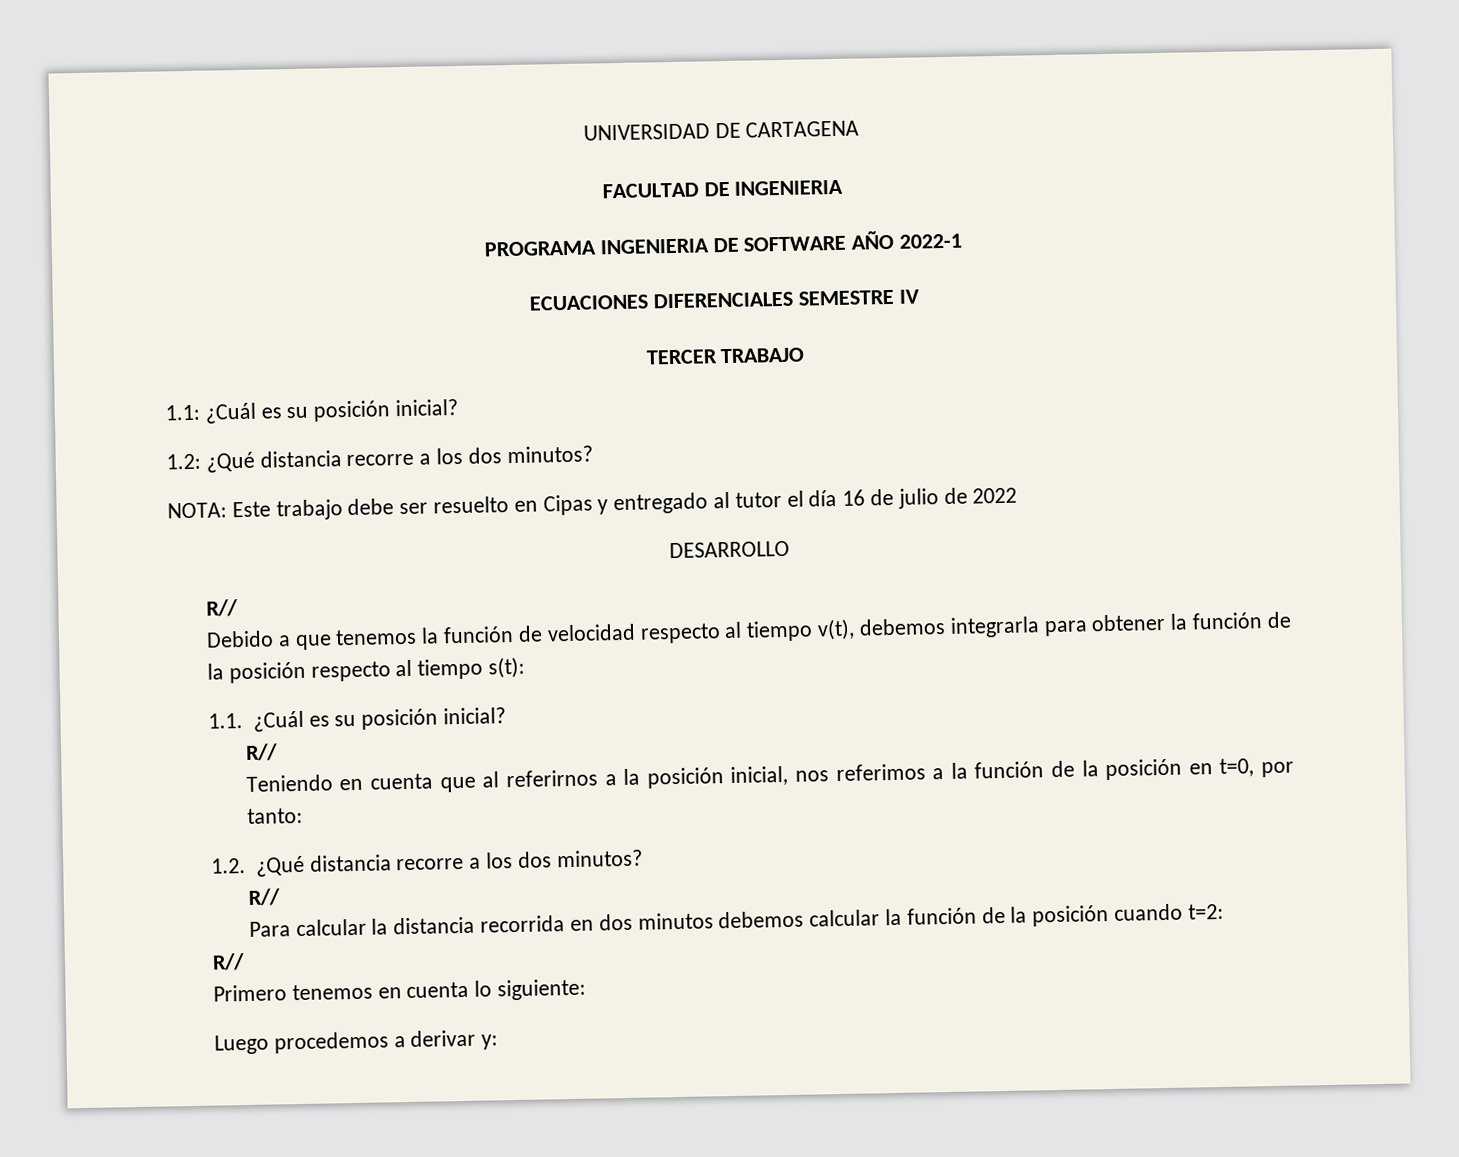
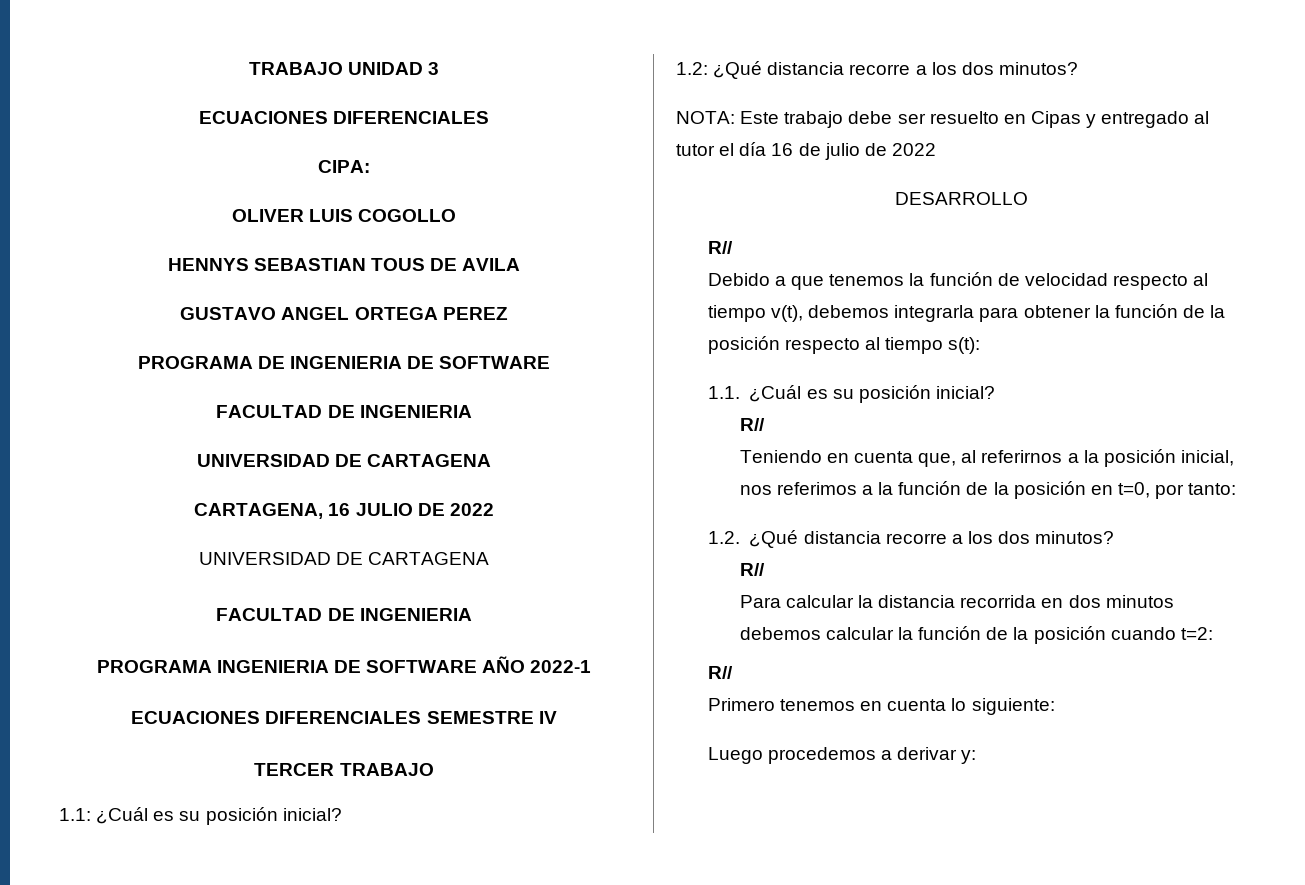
+ TRABAJO UNIDAD 3
+ ECUACIONES DIFERENCIALES
+ CIPA:
+ OLIVER LUIS COGOLLO
+ HENNYS SEBASTIAN TOUS DE AVILA
+ GUSTAVO ANGEL ORTEGA PEREZ
+ PROGRAMA DE INGENIERIA DE SOFTWARE
+ FACULTAD DE INGENIERIA
+ UNIVERSIDAD DE CARTAGENA
+ CARTAGENA, 16 JULIO DE 2022
- Teniendo en cuenta que al referirnos a la posición inicial, nos referimos a la función de la posición en t=0, por tanto:
+ Teniendo en cuenta que, al referirnos a la posición inicial, nos referimos a la función de la posición en t=0, por tanto:

